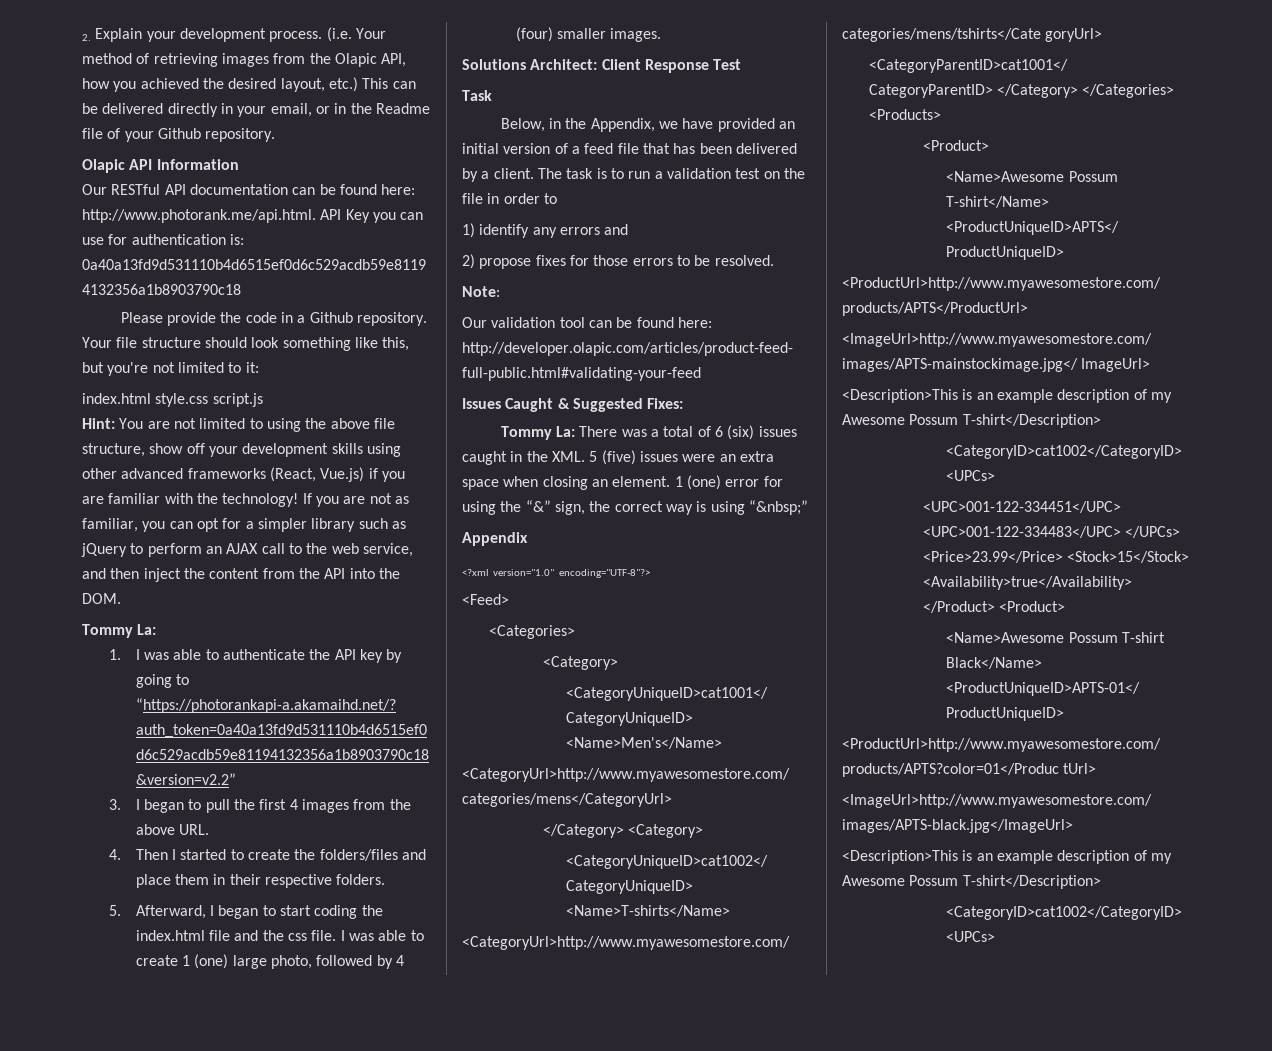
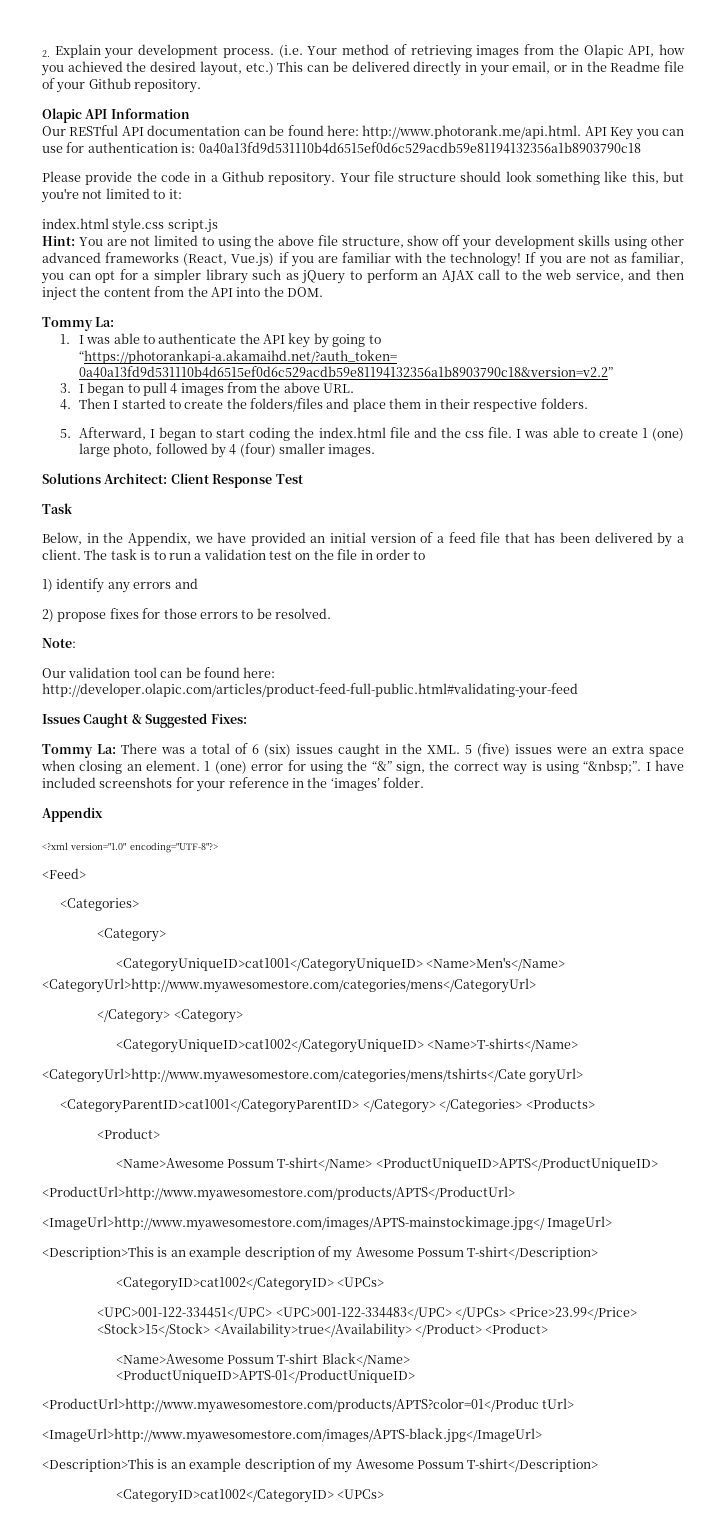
- 3. I began to pull the first 4 images from the above URL.
+ 3. I began to pull 4 images from the above URL.
- 1 (one) error for using the “&” sign, the correct way is using “&nbsp;”
+ 1 (one) error for using the “&” sign, the correct way is using “&nbsp;”. I have included screenshots for your reference in the ‘images’ folder.

